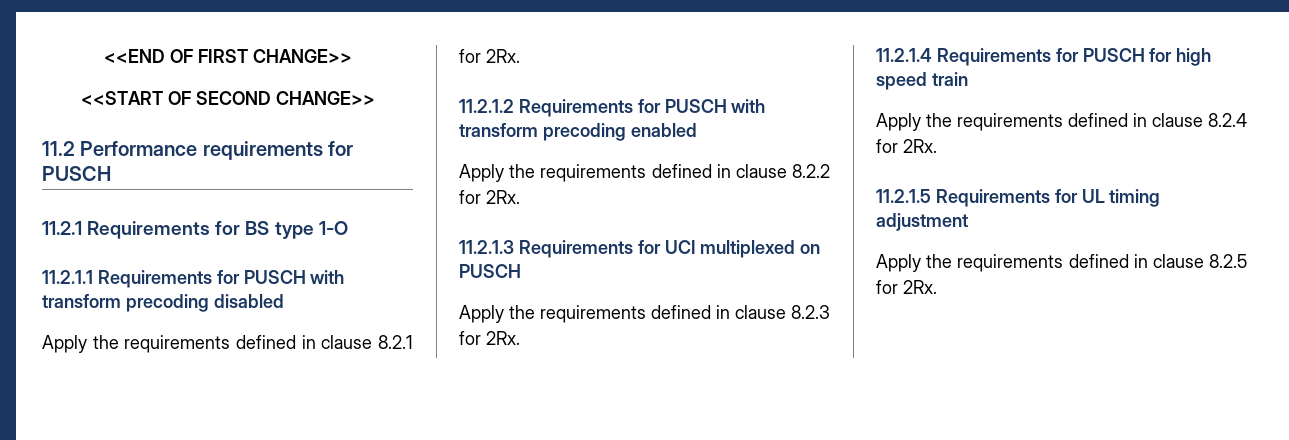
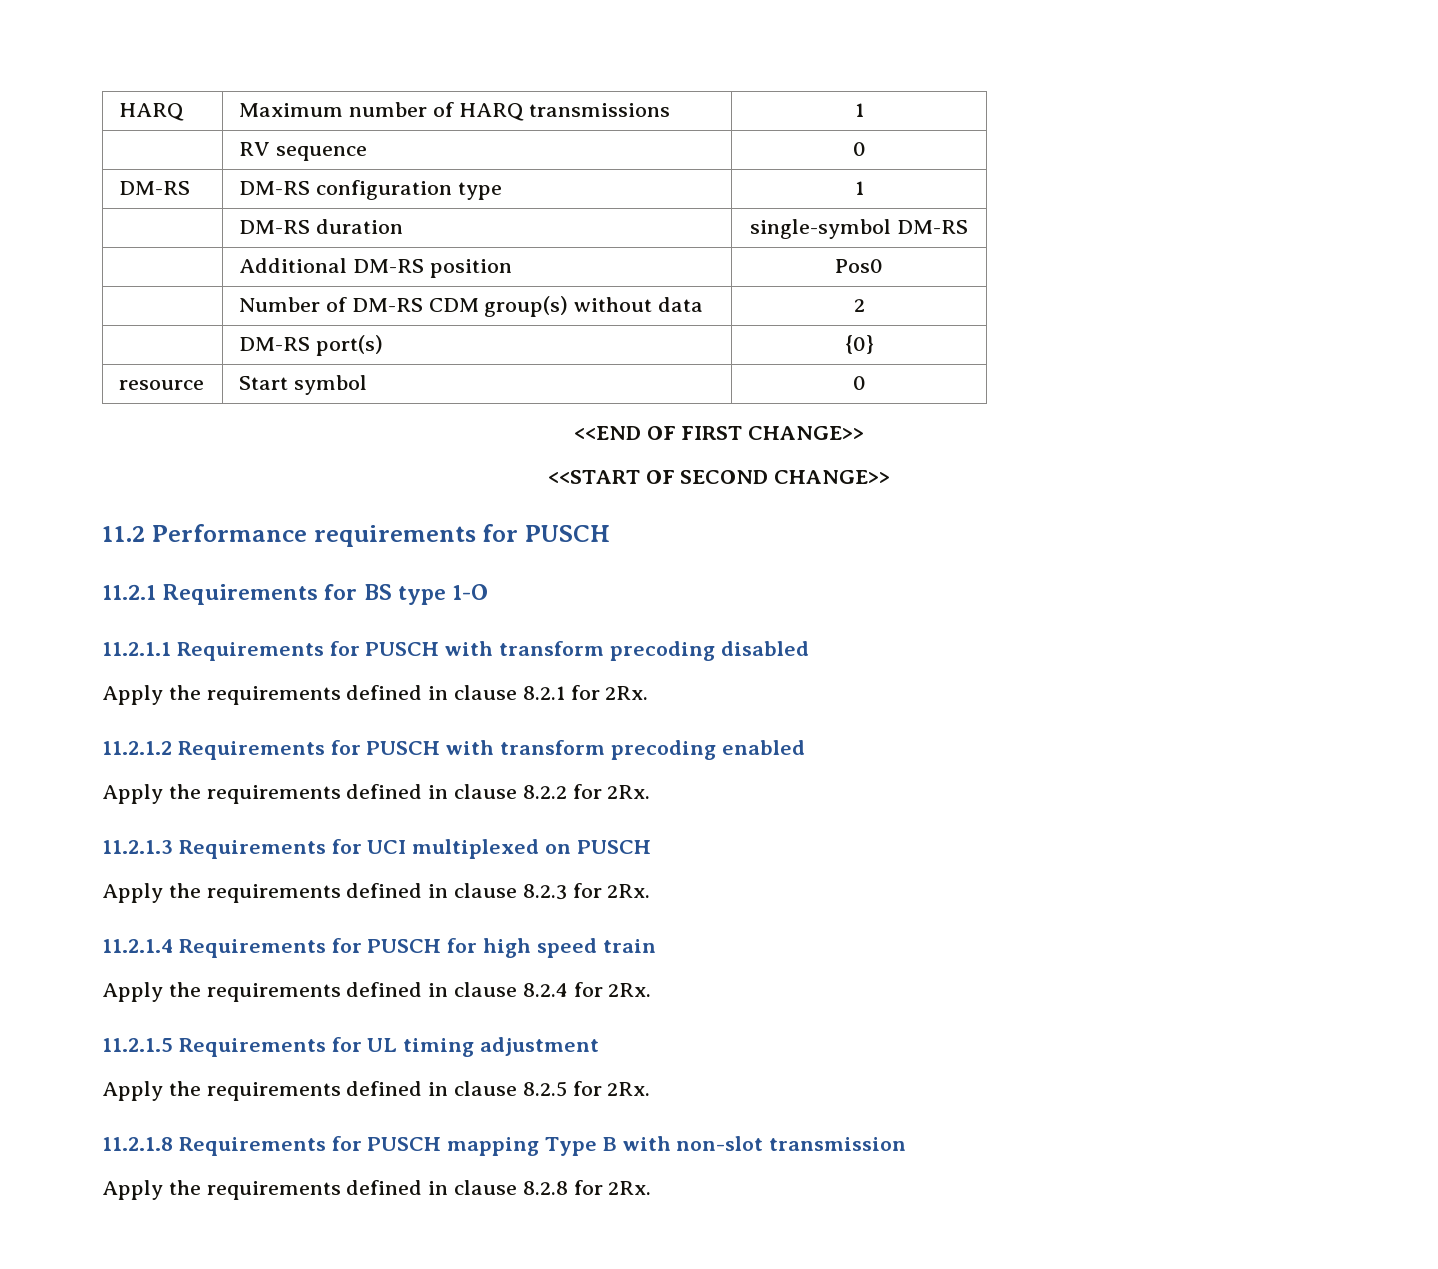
+ HARQ | Maximum number of HARQ transmissions | 1
+ | RV sequence | 0
+ DM-RS | DM-RS configuration type | 1
+ | DM-RS duration | single-symbol DM-RS
+ | Additional DM-RS position | Pos0
+ | Number of DM-RS CDM group(s) without data | 2
+ | DM-RS port(s) | {0}
+ resource | Start symbol | 0
+ 11.2.1.8 Requirements for PUSCH mapping Type B with non-slot transmission
+ Apply the requirements defined in clause 8.2.8 for 2Rx.

